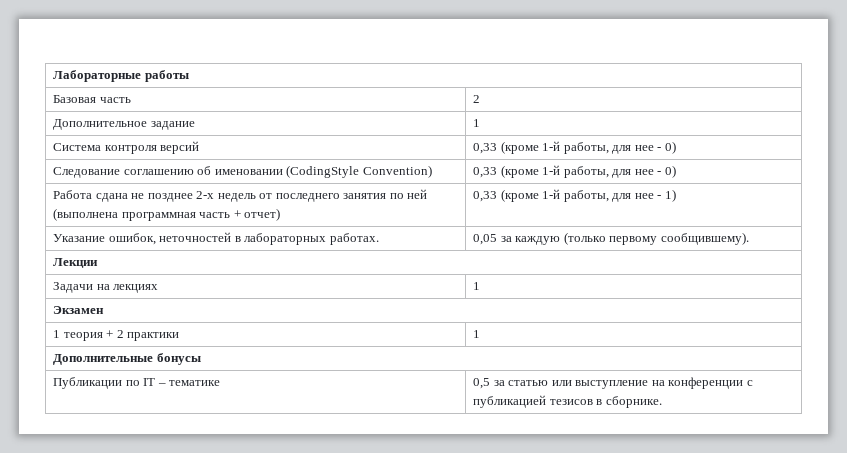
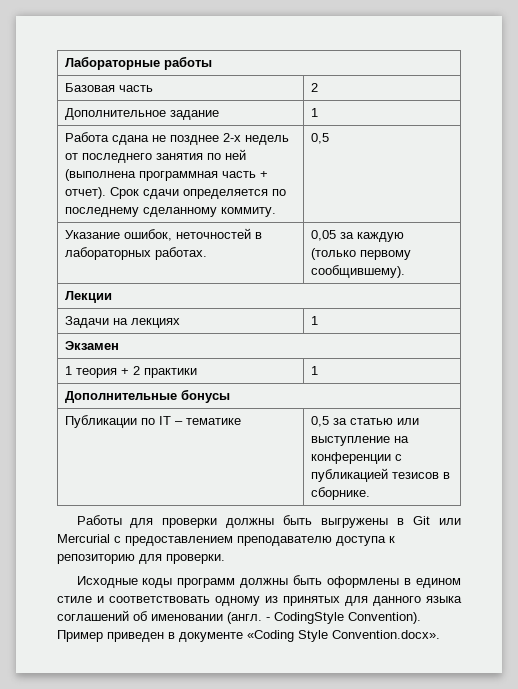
- Система контроля версий | 0,33 (кроме 1-й работы, для нее - 0)
- Следование соглашению об именовании (CodingStyle Convention) | 0,33 (кроме 1-й работы, для нее - 0)
- Работа сдана не позднее 2-х недель от последнего занятия по ней (выполнена программная часть + отчет) | 0,33 (кроме 1-й работы, для нее - 1)
+ Работа сдана не позднее 2-х недель от последнего занятия по ней (выполнена программная часть + отчет). Срок сдачи определяется по последнему сделанному коммиту. | 0,5
+ Работы для проверки должны быть выгружены в Git или Mercurial с предоставлением преподавателю доступа к репозиторию для проверки.
+ Исходные коды программ должны быть оформлены в едином стиле и соответствовать одному из принятых для данного языка соглашений об именовании (англ. - CodingStyle Convention). Пример приведен в документе «Coding Style Convention.docx».

